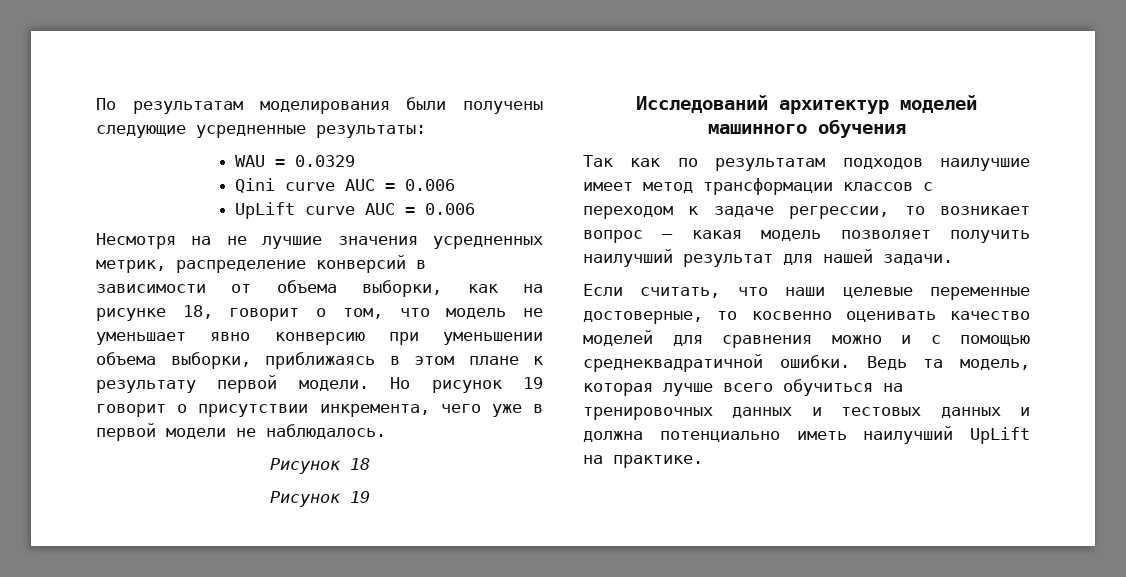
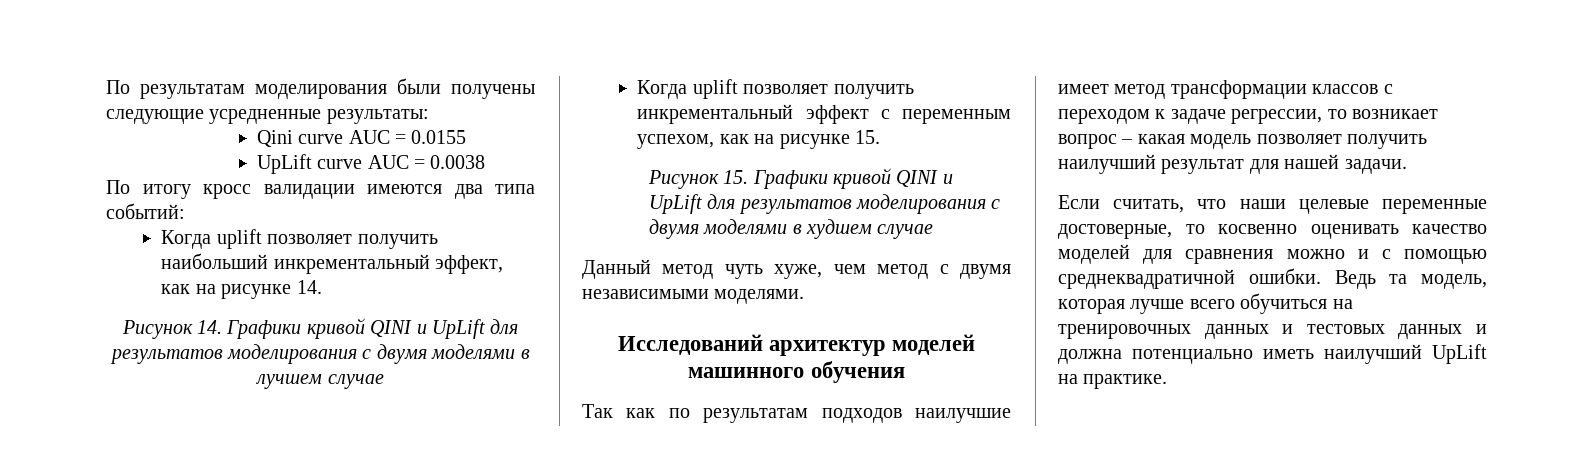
- WAU = 0.0329
- Qini curve AUC = 0.006
+ Qini curve AUC = 0.0155
- UpLift curve AUC = 0.006
- Несмотря на не лучшие значения усредненных метрик, распределение конверсий в зависимости от объема выборки, как на рисунке 18, говорит о том, что модель не уменьшает явно конверсию при уменьшении объема выборки, приближаясь в этом плане к результату первой модели. Но рисунок 19 говорит о присутствии инкремента, чего уже в первой модели не наблюдалось.
- Рисунок 18
- Рисунок 19
+ UpLift curve AUC = 0.0038
+ По итогу кросс валидации имеются два типа событий:
+ Когда uplift позволяет получить наибольший инкрементальный эффект, как на рисунке 14.
+ Рисунок 14. Графики кривой QINI и UpLift для результатов моделирования с двумя моделями в лучшем случае
+ Когда uplift позволяет получить инкрементальный эффект с переменным успехом, как на рисунке 15.
+ Рисунок 15. Графики кривой QINI и UpLift для результатов моделирования с двумя моделями в худшем случае
+ Данный метод чуть хуже, чем метод с двумя независимыми моделями.

